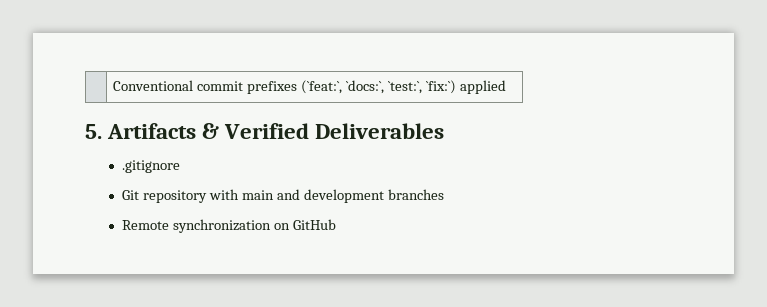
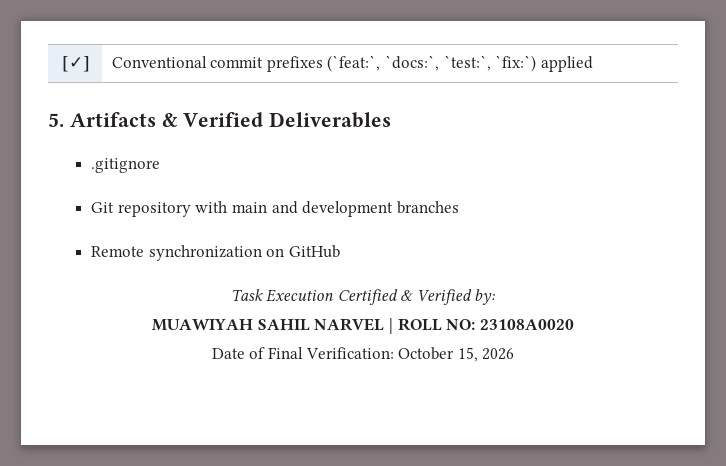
- | Conventional commit prefixes (`feat:`, `docs:`, `test:`, `fix:`) applied
+ [✓] | Conventional commit prefixes (`feat:`, `docs:`, `test:`, `fix:`) applied
+ Task Execution Certified & Verified by:
+ MUAWIYAH SAHIL NARVEL | ROLL NO: 23108A0020
+ Date of Final Verification: October 15, 2026

